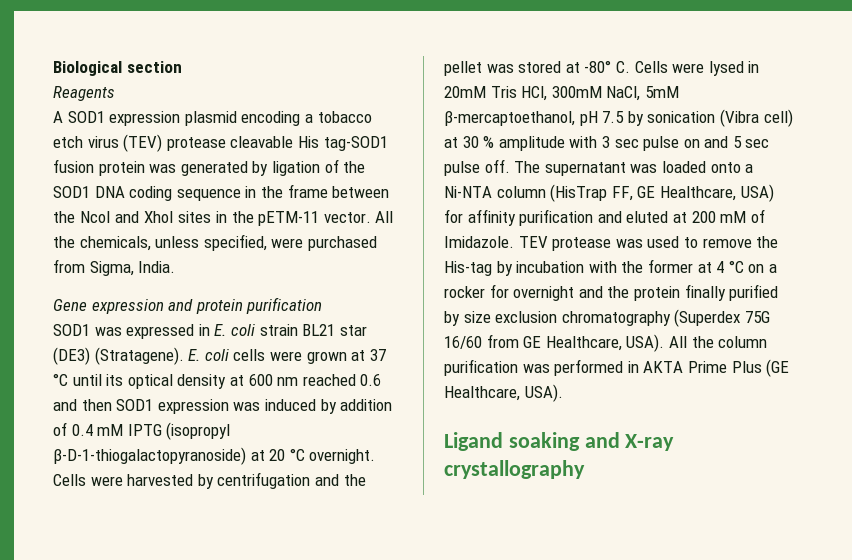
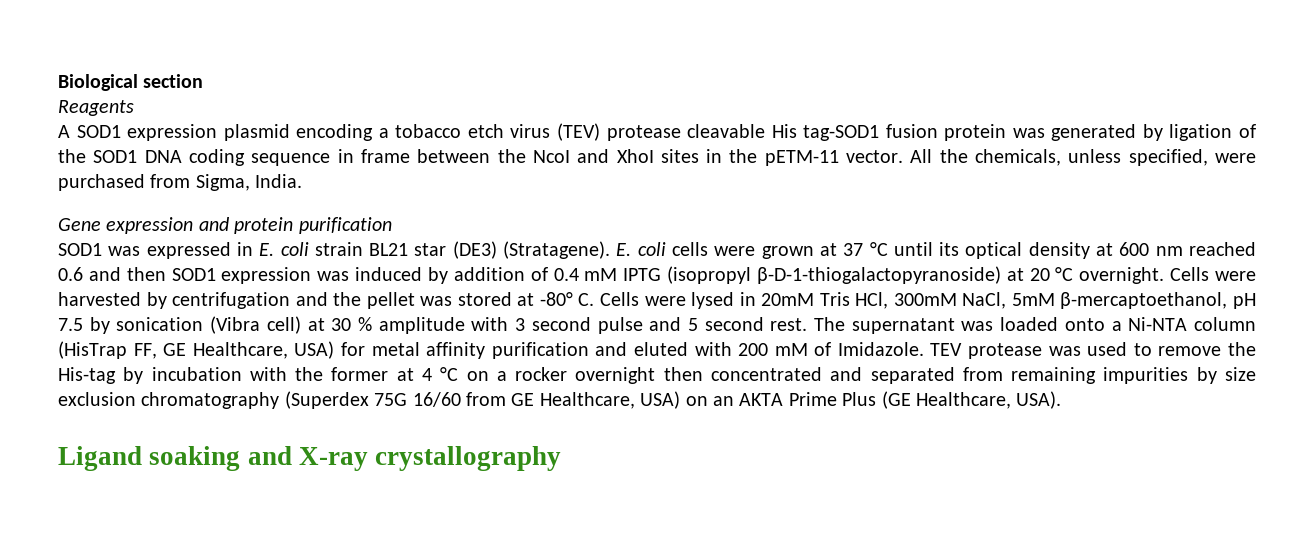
- A SOD1 expression plasmid encoding a tobacco etch virus (TEV) protease cleavable His tag-SOD1 fusion protein was generated by ligation of the SOD1 DNA coding sequence in the frame between the NcoI and XhoI sites in the pETM-11 vector.
+ A SOD1 expression plasmid encoding a tobacco etch virus (TEV) protease cleavable His tag-SOD1 fusion protein was generated by ligation of the SOD1 DNA coding sequence in frame between the NcoI and XhoI sites in the pETM-11 vector.
- Cells were harvested by centrifugation and the pellet was stored at -80° C. Cells were lysed in 20mM Tris HCl, 300mM NaCl, 5mM β-mercaptoethanol, pH 7.5 by sonication (Vibra cell) at 30 % amplitude with 3 sec pulse on and 5 sec pulse off.
+ Cells were harvested by centrifugation and the pellet was stored at -80° C. Cells were lysed in 20mM Tris HCl, 300mM NaCl, 5mM β-mercaptoethanol, pH 7.5 by sonication (Vibra cell) at 30 % amplitude with 3 second pulse and 5 second rest.
- The supernatant was loaded onto a Ni-NTA column (HisTrap FF, GE Healthcare, USA) for affinity purification and eluted at 200 mM of Imidazole.
+ The supernatant was loaded onto a Ni-NTA column (HisTrap FF, GE Healthcare, USA) for metal affinity purification and eluted with 200 mM of Imidazole.
- TEV protease was used to remove the His-tag by incubation with the former at 4 °C on a rocker for overnight and the protein finally purified by size exclusion chromatography (Superdex 75G 16/60 from GE Healthcare, USA). All the column purification was performed in AKTA Prime Plus (GE Healthcare, USA).
+ TEV protease was used to remove the His-tag by incubation with the former at 4 °C on a rocker overnight then concentrated and separated from remaining impurities by size exclusion chromatography (Superdex 75G 16/60 from GE Healthcare, USA) on an AKTA Prime Plus (GE Healthcare, USA).

